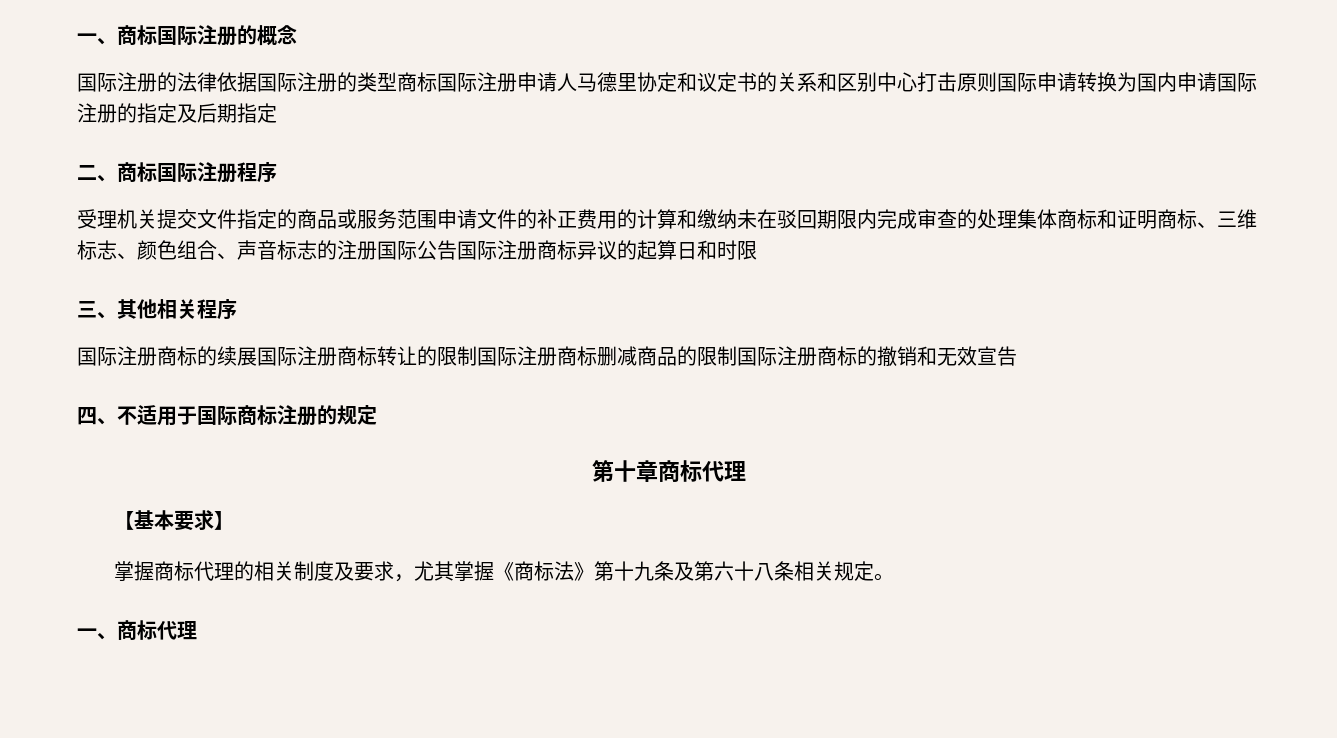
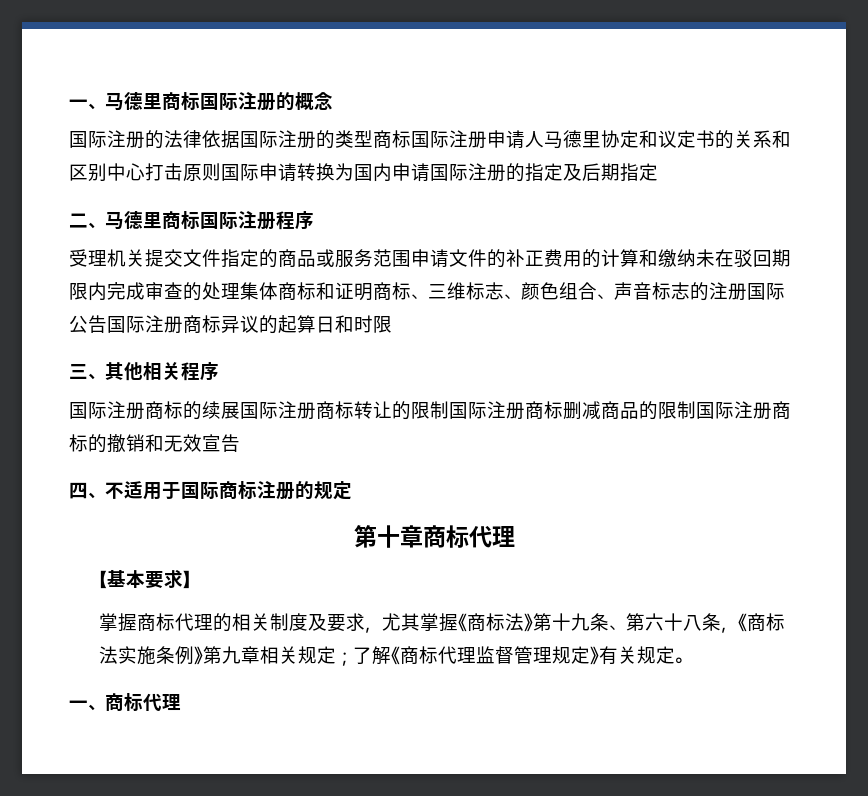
- 一、商标国际注册的概念
+ 一、马德里商标国际注册的概念
- 二、商标国际注册程序
+ 二、马德里商标国际注册程序
- 掌握商标代理的相关制度及要求，尤其掌握《商标法》第十九条及第六十八条相关规定。
+ 掌握商标代理的相关制度及要求，尤其掌握《商标法》第十九条、第六十八条，《商标法实施条例》第九章相关规定；了解《商标代理监督管理规定》有关规定。

